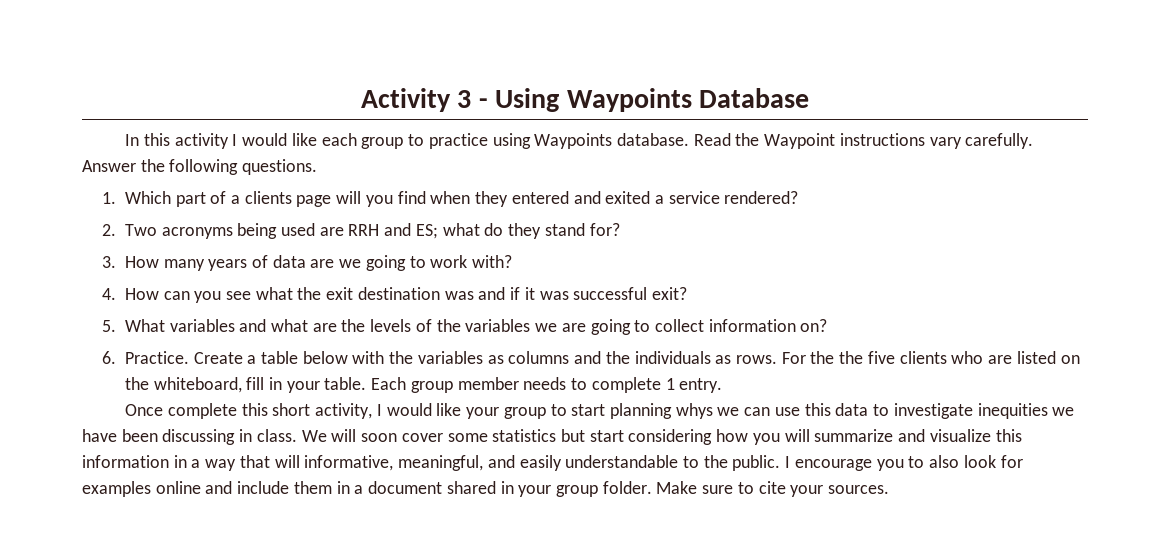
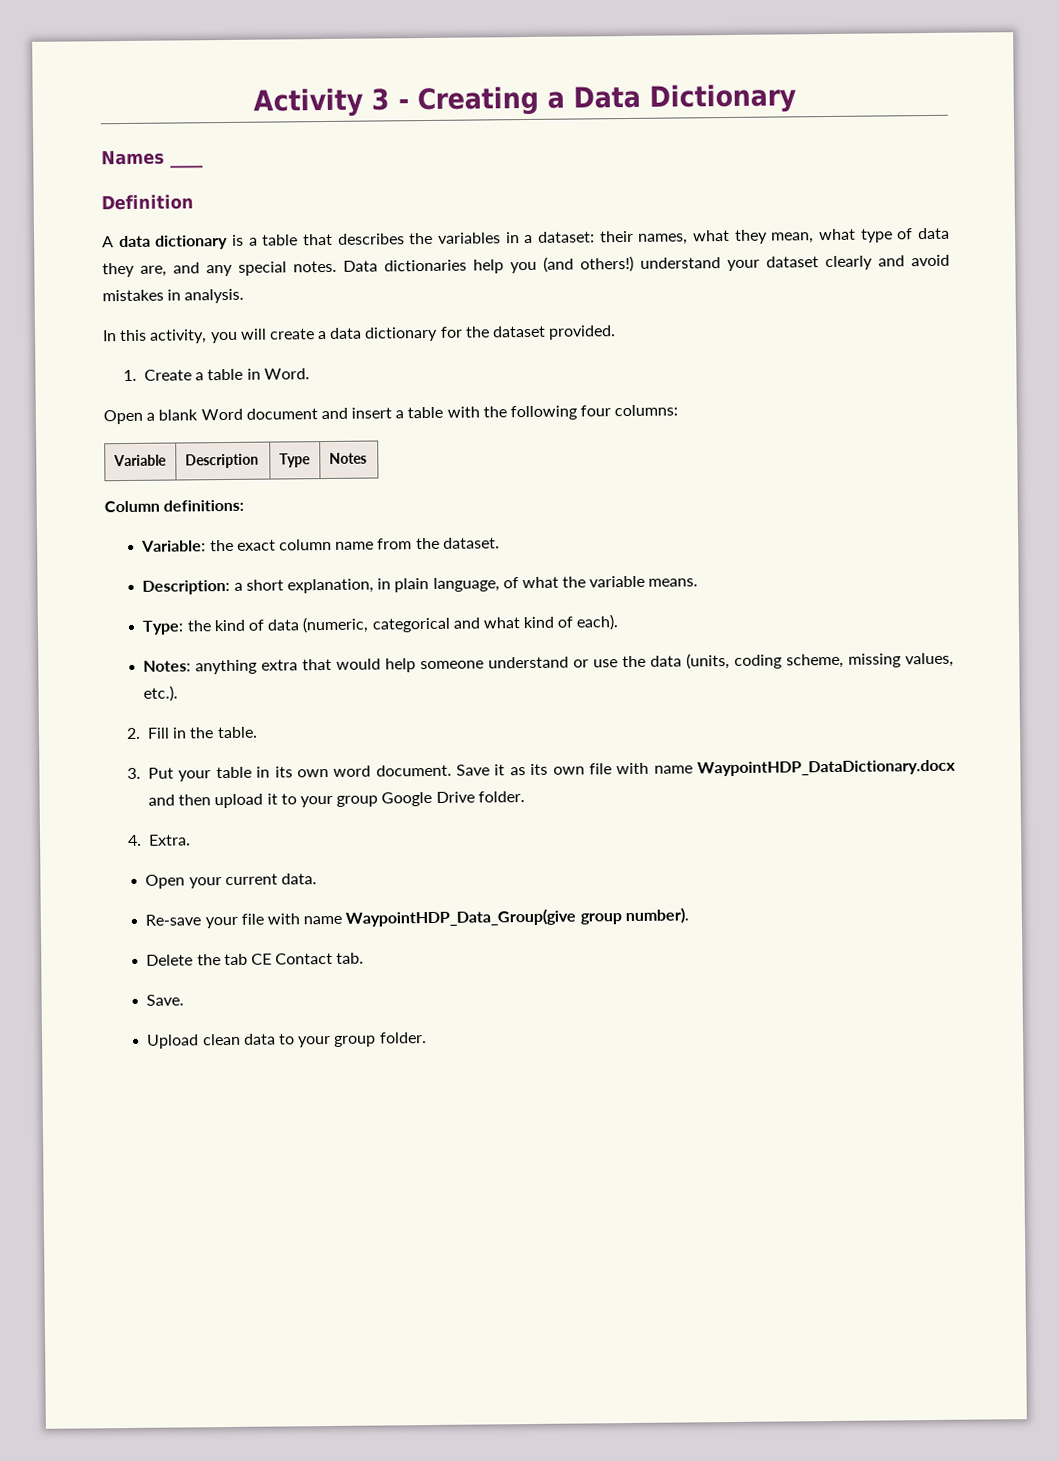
- Activity 3 - Using Waypoints Database
- In this activity I would like each group to practice using Waypoints database. Read the Waypoint instructions vary carefully. Answer the following questions.
- 1. Which part of a clients page will you find when they entered and exited a service rendered?
- 2. Two acronyms being used are RRH and ES; what do they stand for?
- 3. How many years of data are we going to work with?
- 4. How can you see what the exit destination was and if it was successful exit?
- 5. What variables and what are the levels of the variables we are going to collect information on?
- 6. Practice. Create a table below with the variables as columns and the individuals as rows. For the the five clients who are listed on the whiteboard, fill in your table. Each group member needs to complete 1 entry.
- Once complete this short activity, I would like your group to start planning whys we can use this data to investigate inequities we have been discussing in class. We will soon cover some statistics but start considering how you will summarize and visualize this information in a way that will informative, meaningful, and easily understandable to the public. I encourage you to also look for examples online and include them in a document shared in your group folder. Make sure to cite your sources.
+ Activity 3 - Creating a Data Dictionary
+ Names ____
+ Definition
+ A data dictionary is a table that describes the variables in a dataset: their names, what they mean, what type of data they are, and any special notes. Data dictionaries help you (and others!) understand your dataset clearly and avoid mistakes in analysis.
+ In this activity, you will create a data dictionary for the dataset provided.
+ 1. Create a table in Word.
+ Open a blank Word document and insert a table with the following four columns:
+ Variable | Description | Type | Notes
+ Column definitions:
+ Variable: the exact column name from the dataset.
+ Description: a short explanation, in plain language, of what the variable means.
+ Type: the kind of data (numeric, categorical and what kind of each).
+ Notes: anything extra that would help someone understand or use the data (units, coding scheme, missing values, etc.).
+ 2. Fill in the table.
+ 3. Put your table in its own word document. Save it as its own file with name WaypointHDP_DataDictionary.docx and then upload it to your group Google Drive folder.
+ 4. Extra.
+ Open your current data.
+ Re-save your file with name WaypointHDP_Data_Group(give group number).
+ Delete the tab CE Contact tab.
+ Save.
+ Upload clean data to your group folder.

